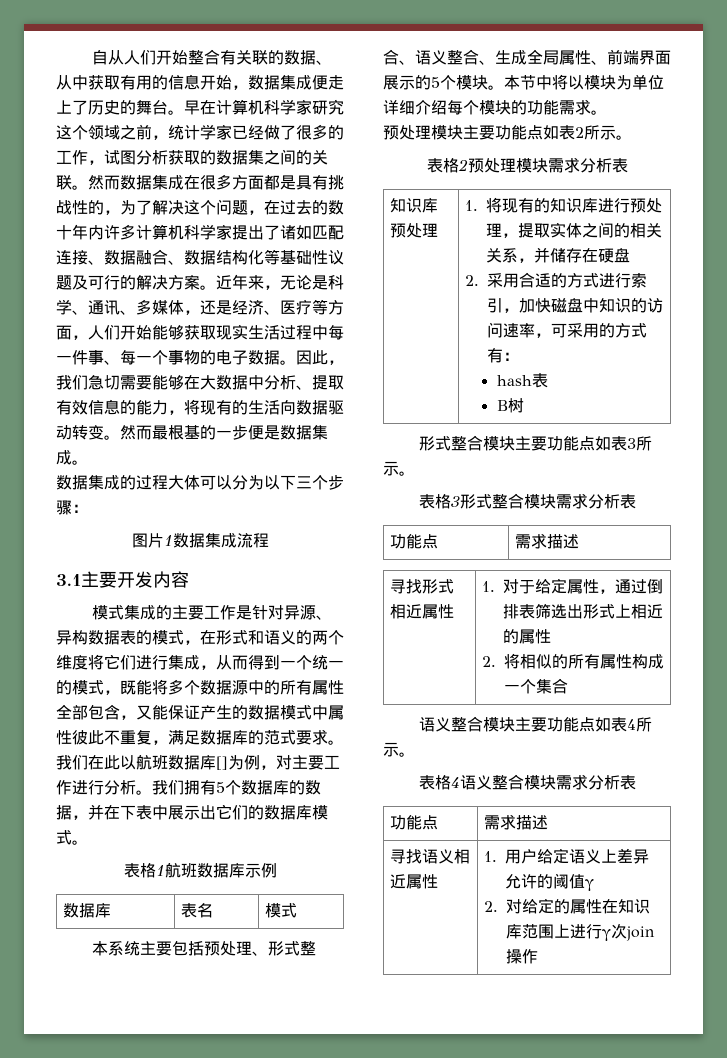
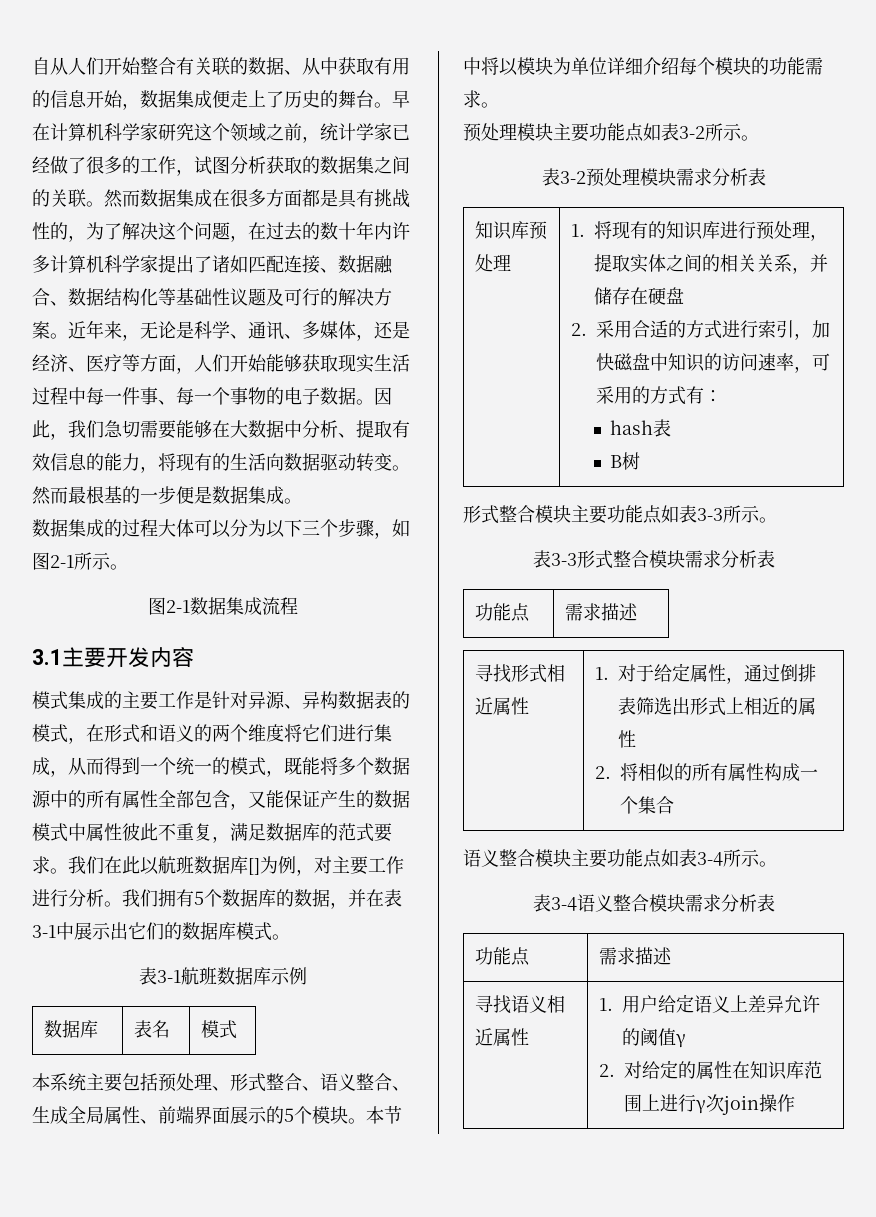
- 数据集成的过程大体可以分为以下三个步骤：
- 图片1数据集成流程
+ 数据集成的过程大体可以分为以下三个步骤，如图2-1所示。
+ 图2-1数据集成流程
- 我们拥有5个数据库的数据，并在下表中展示出它们的数据库模式。
+ 我们拥有5个数据库的数据，并在表3-1中展示出它们的数据库模式。
- 表格1航班数据库示例
+ 表3-1航班数据库示例
- 预处理模块主要功能点如表2所示。
- 表格2预处理模块需求分析表
+ 预处理模块主要功能点如表3-2所示。
+ 表3-2预处理模块需求分析表
- 形式整合模块主要功能点如表3所示。
- 表格3形式整合模块需求分析表
+ 形式整合模块主要功能点如表3-3所示。
+ 表3-3形式整合模块需求分析表
- 语义整合模块主要功能点如表4所示。
- 表格4语义整合模块需求分析表
+ 语义整合模块主要功能点如表3-4所示。
+ 表3-4语义整合模块需求分析表

